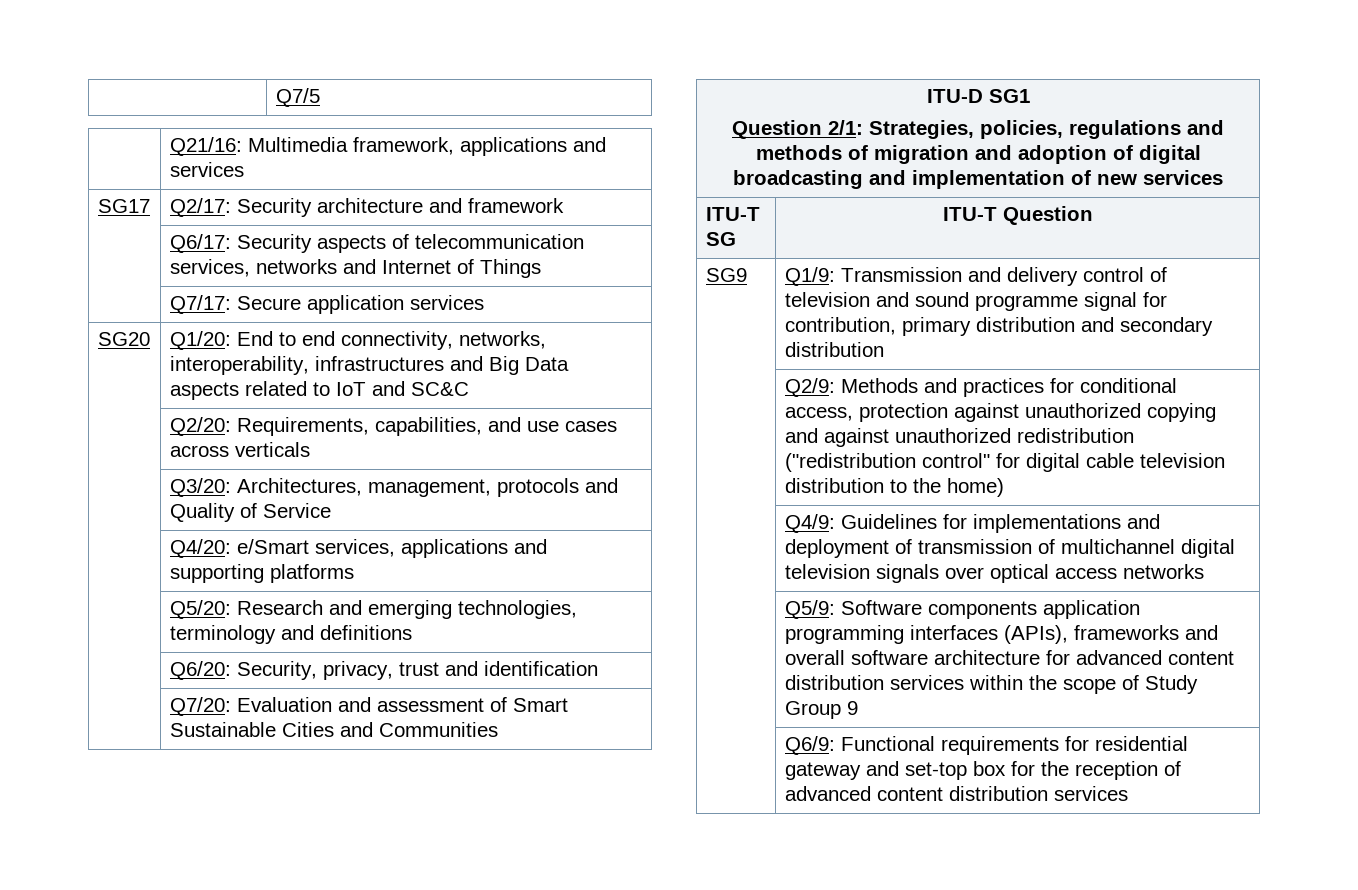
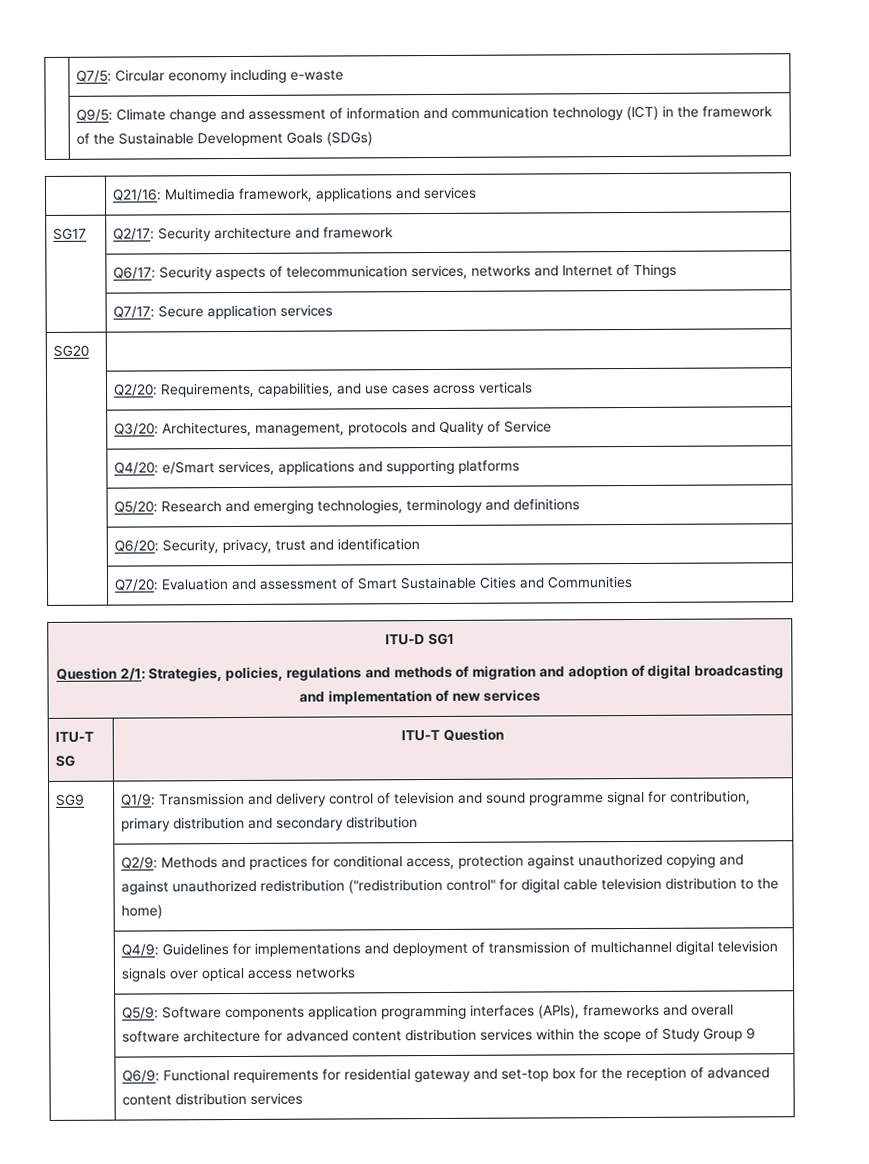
- | Q7/5
+ | Q7/5: Circular economy including e-waste
+ | Q9/5: Climate change and assessment of information and communication technology (ICT) in the framework of the Sustainable Development Goals (SDGs)
- SG20 | Q1/20: End to end connectivity, networks, interoperability, infrastructures and Big Data aspects related to IoT and SC&C
+ SG20 |

